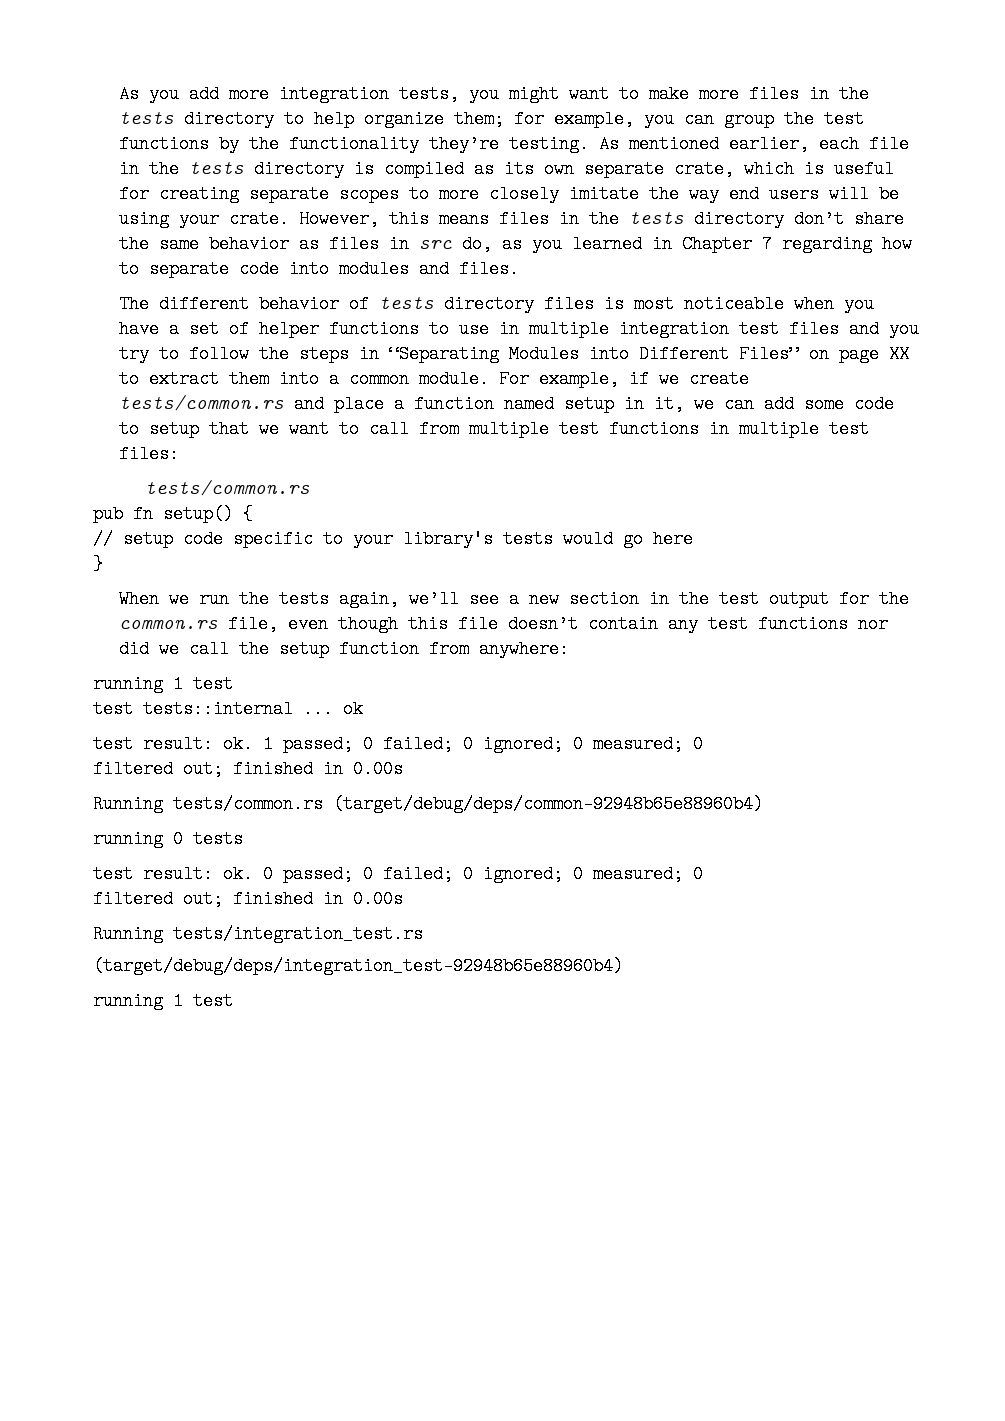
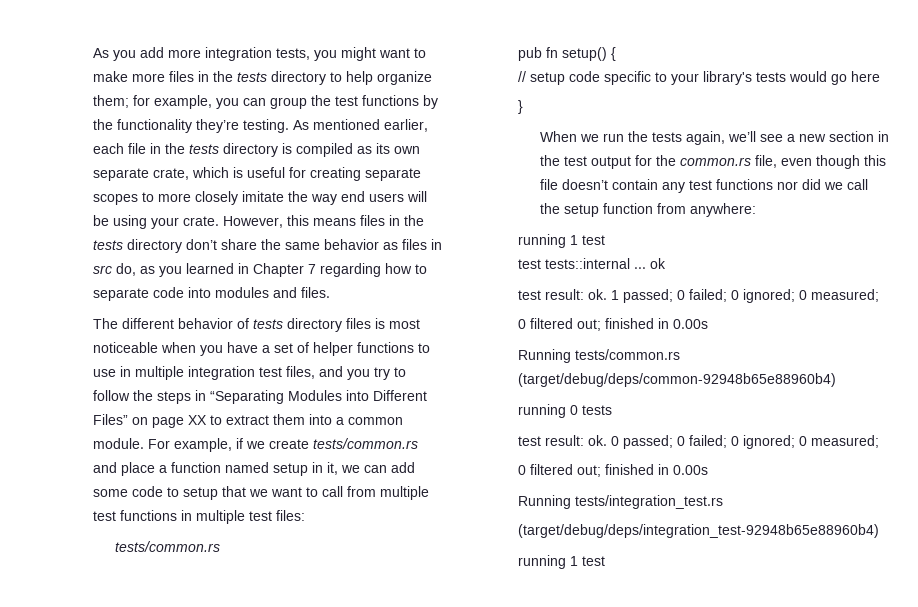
- The different behavior of tests directory files is most noticeable when you have a set of helper functions to use in multiple integration test files and you try to follow the steps in “Separating Modules into Different Files” on page XX to extract them into a common module.
+ The different behavior of tests directory files is most noticeable when you have a set of helper functions to use in multiple integration test files, and you try to follow the steps in “Separating Modules into Different Files” on page XX to extract them into a common module.
- 1 passed; 0 failed; 0 ignored; 0 measured; 0
- filtered out; finished in 0.00s
+ 1 passed; 0 failed; 0 ignored; 0 measured;
+ 0 filtered out; finished in 0.00s
- 0 passed; 0 failed; 0 ignored; 0 measured; 0
- filtered out; finished in 0.00s
+ 0 passed; 0 failed; 0 ignored; 0 measured;
+ 0 filtered out; finished in 0.00s

